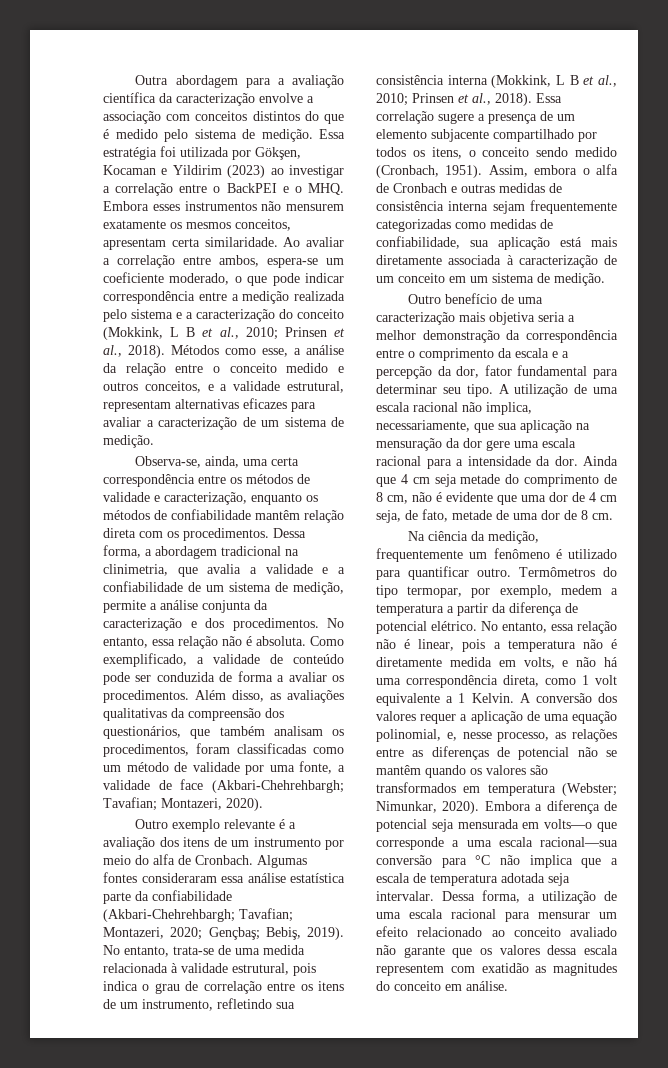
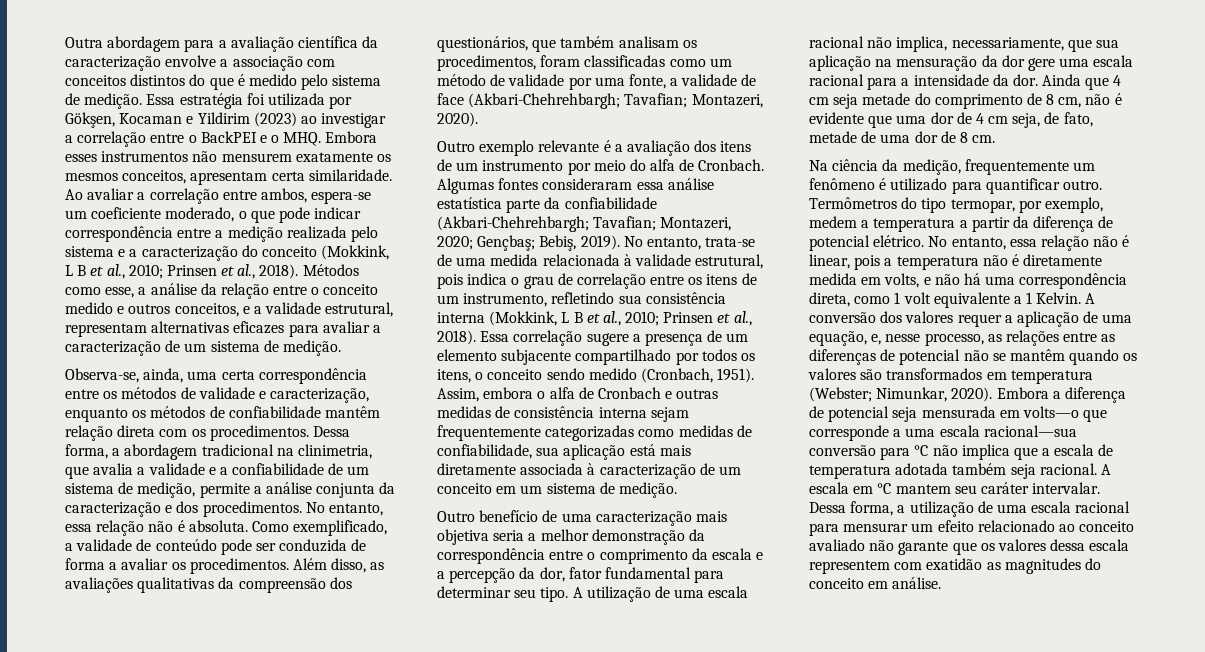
- A conversão dos valores requer a aplicação de uma equação polinomial, e, nesse processo, as relações entre as diferenças de potencial não se mantêm quando os valores são transformados em temperatura (Webster; Nimunkar, 2020).
+ A conversão dos valores requer a aplicação de uma equação, e, nesse processo, as relações entre as diferenças de potencial não se mantêm quando os valores são transformados em temperatura (Webster; Nimunkar, 2020).
- Embora a diferença de potencial seja mensurada em volts—o que corresponde a uma escala racional—sua conversão para °C não implica que a escala de temperatura adotada seja intervalar.
+ Embora a diferença de potencial seja mensurada em volts—o que corresponde a uma escala racional—sua conversão para °C não implica que a escala de temperatura adotada também seja racional. A escala em °C mantem seu caráter intervalar.

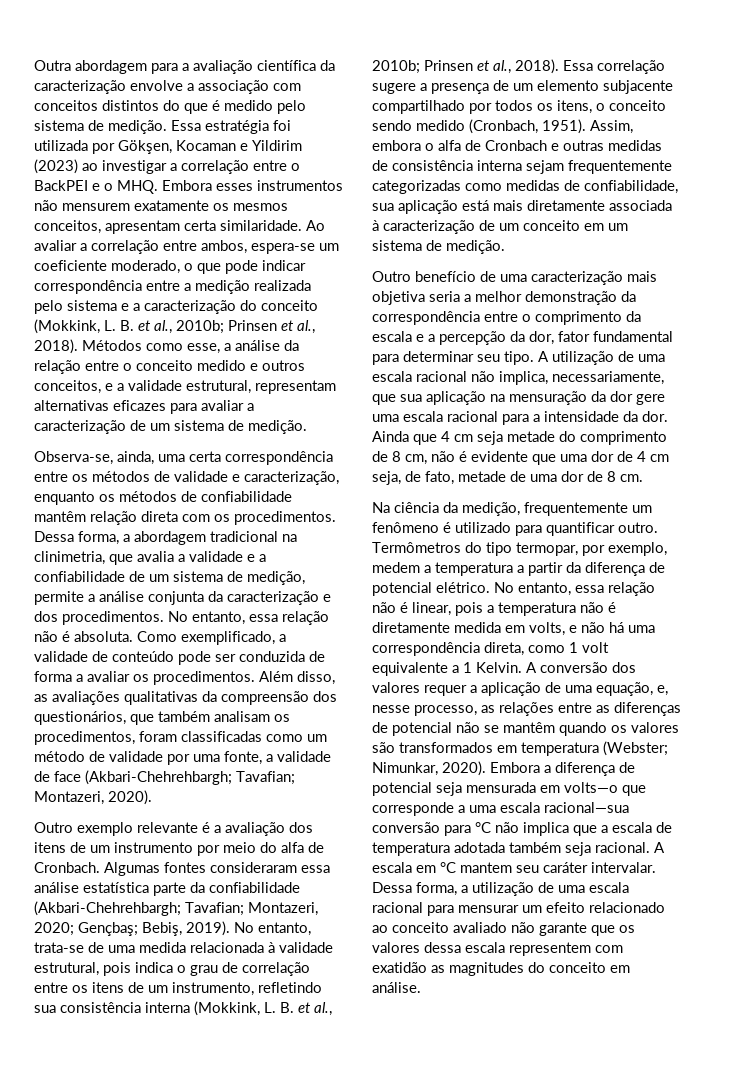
- Ao avaliar a correlação entre ambos, espera-se um coeficiente moderado, o que pode indicar correspondência entre a medição realizada pelo sistema e a caracterização do conceito (Mokkink, L B et al., 2010; Prinsen et al., 2018).
+ Ao avaliar a correlação entre ambos, espera-se um coeficiente moderado, o que pode indicar correspondência entre a medição realizada pelo sistema e a caracterização do conceito (Mokkink, L. B. et al., 2010b; Prinsen et al., 2018).
- No entanto, trata-se de uma medida relacionada à validade estrutural, pois indica o grau de correlação entre os itens de um instrumento, refletindo sua consistência interna (Mokkink, L B et al., 2010; Prinsen et al., 2018).
+ No entanto, trata-se de uma medida relacionada à validade estrutural, pois indica o grau de correlação entre os itens de um instrumento, refletindo sua consistência interna (Mokkink, L. B. et al., 2010b; Prinsen et al., 2018).

